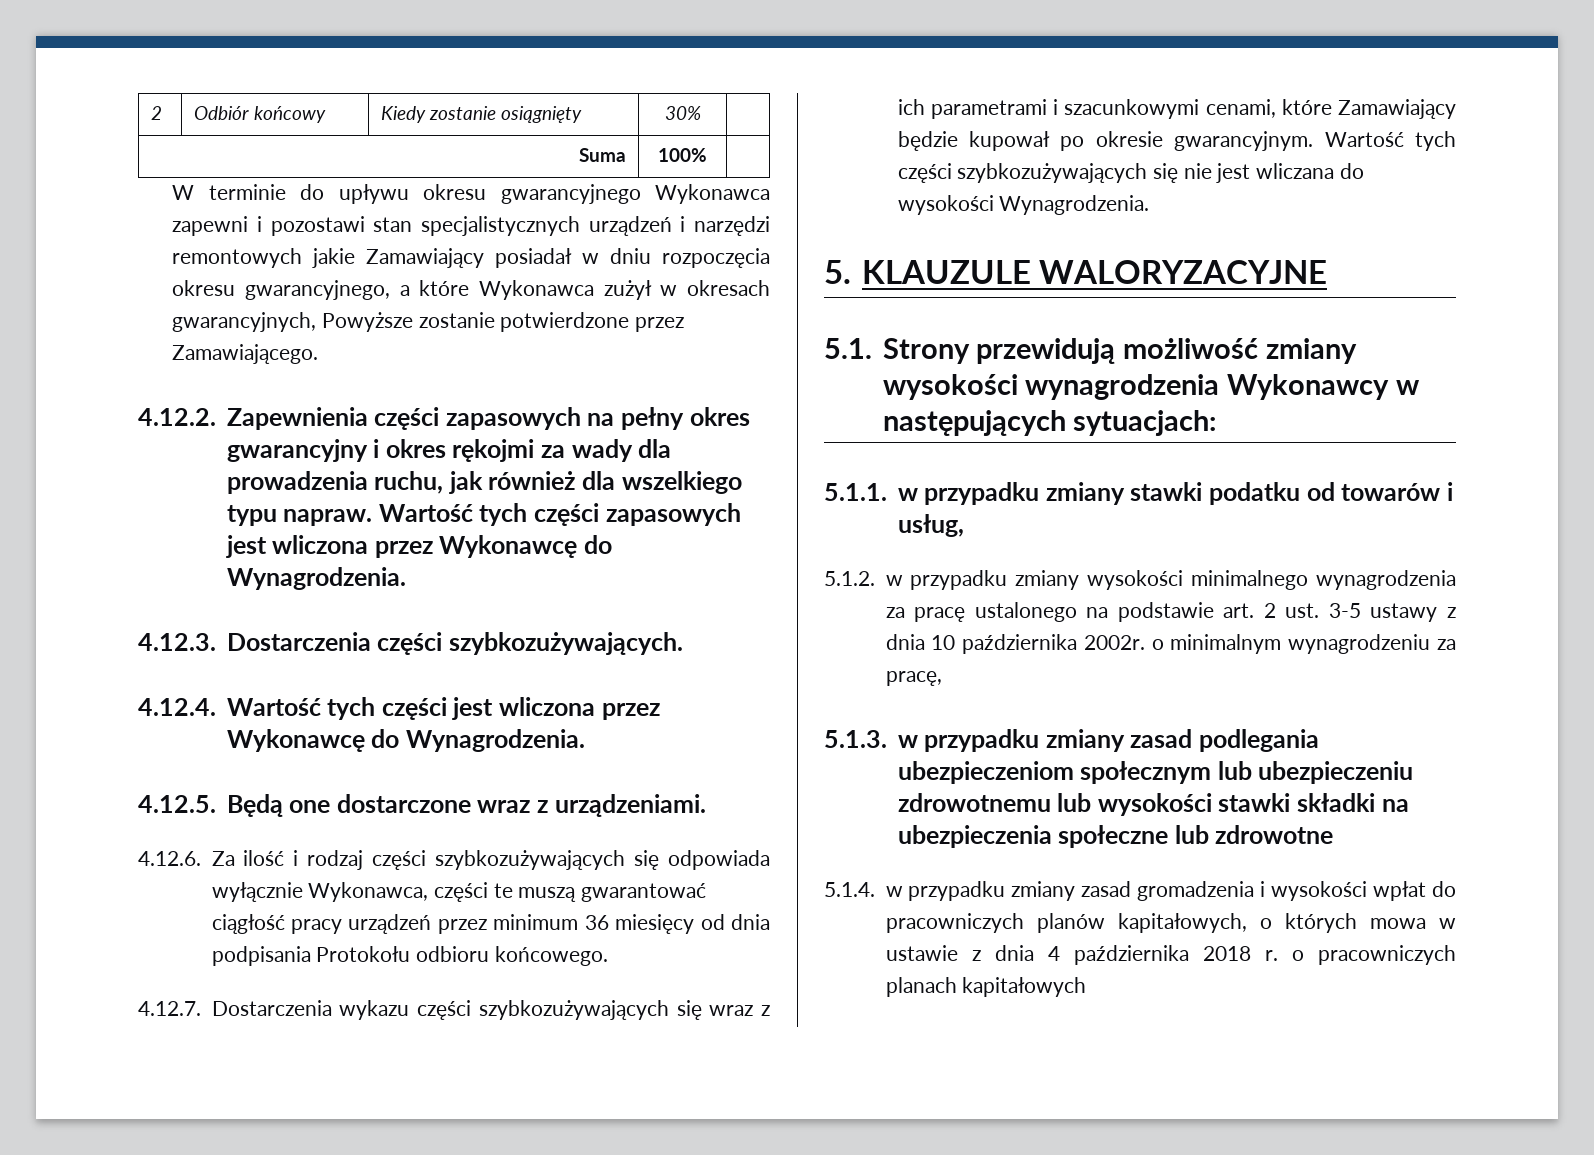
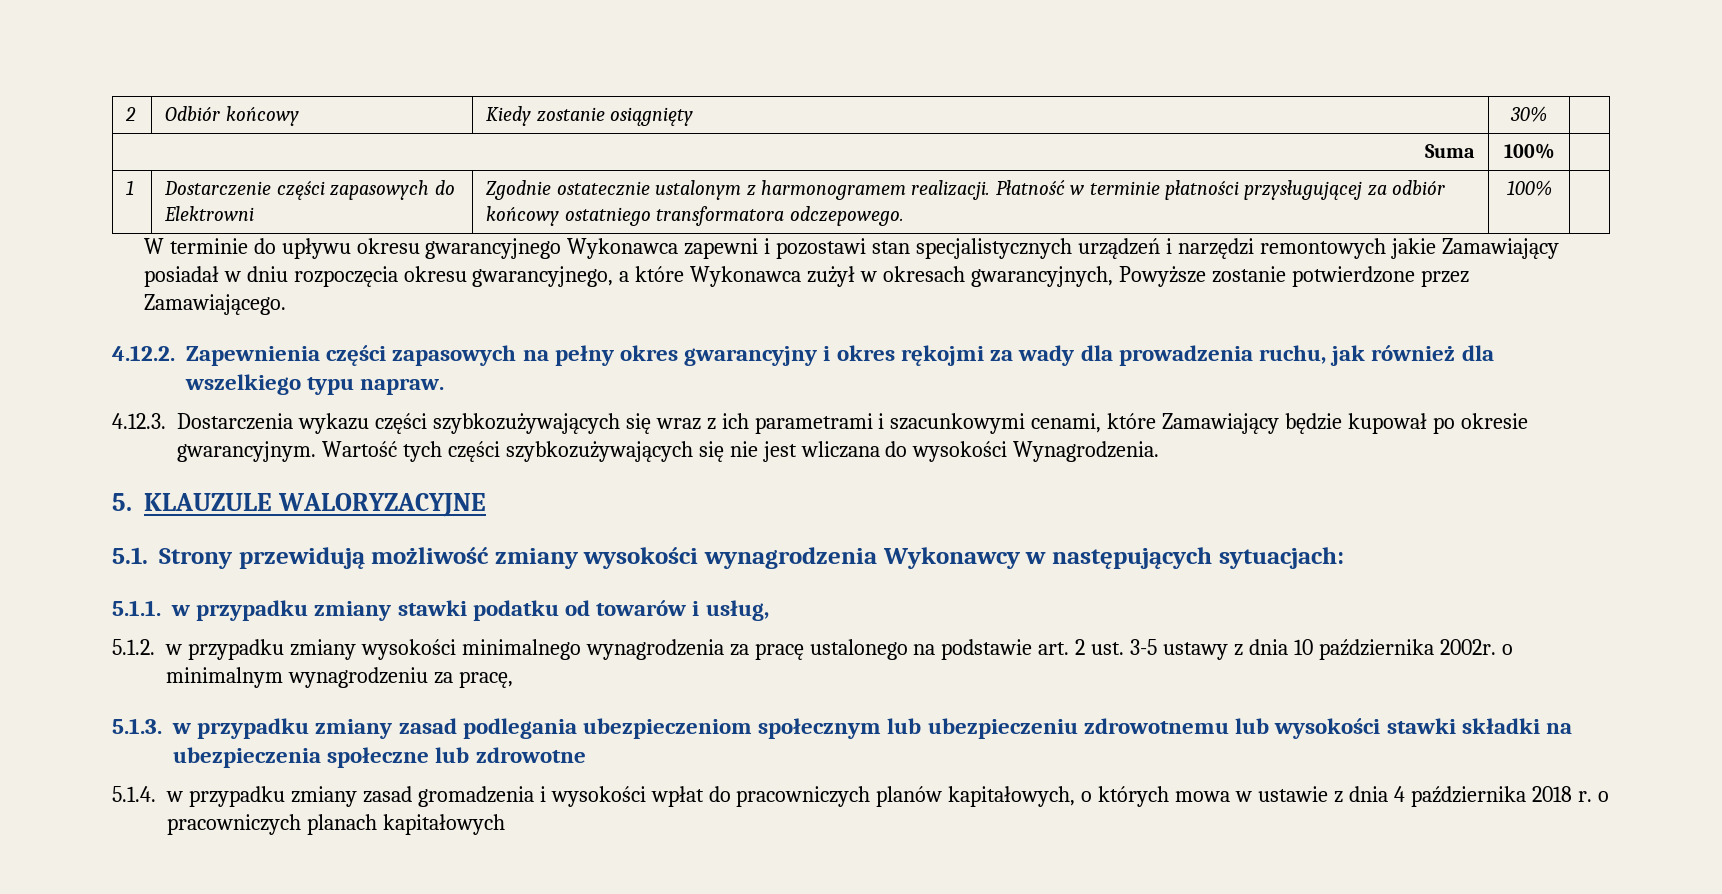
+ 1 | Dostarczenie części zapasowych do Elektrowni | Zgodnie ostatecznie ustalonym z harmonogramem realizacji. Płatność w terminie płatności przysługującej za odbiór końcowy ostatniego transformatora odczepowego. | 100% |
- 4.12.2. Zapewnienia części zapasowych na pełny okres gwarancyjny i okres rękojmi za wady dla prowadzenia ruchu, jak również dla wszelkiego typu napraw. Wartość tych części zapasowych jest wliczona przez Wykonawcę do Wynagrodzenia.
- 4.12.3. Dostarczenia części szybkozużywających.
- 4.12.4. Wartość tych części jest wliczona przez Wykonawcę do Wynagrodzenia.
- 4.12.5. Będą one dostarczone wraz z urządzeniami.
- 4.12.6. Za ilość i rodzaj części szybkozużywających się odpowiada wyłącznie Wykonawca, części te muszą gwarantować ciągłość pracy urządzeń przez minimum 36 miesięcy od dnia podpisania Protokołu odbioru końcowego.
- 4.12.7. Dostarczenia wykazu części szybkozużywających się wraz z ich parametrami i szacunkowymi cenami, które Zamawiający będzie kupował po okresie gwarancyjnym.
+ 4.12.2. Zapewnienia części zapasowych na pełny okres gwarancyjny i okres rękojmi za wady dla prowadzenia ruchu, jak również dla wszelkiego typu napraw.
+ 4.12.3. Dostarczenia wykazu części szybkozużywających się wraz z ich parametrami i szacunkowymi cenami, które Zamawiający będzie kupował po okresie gwarancyjnym.

